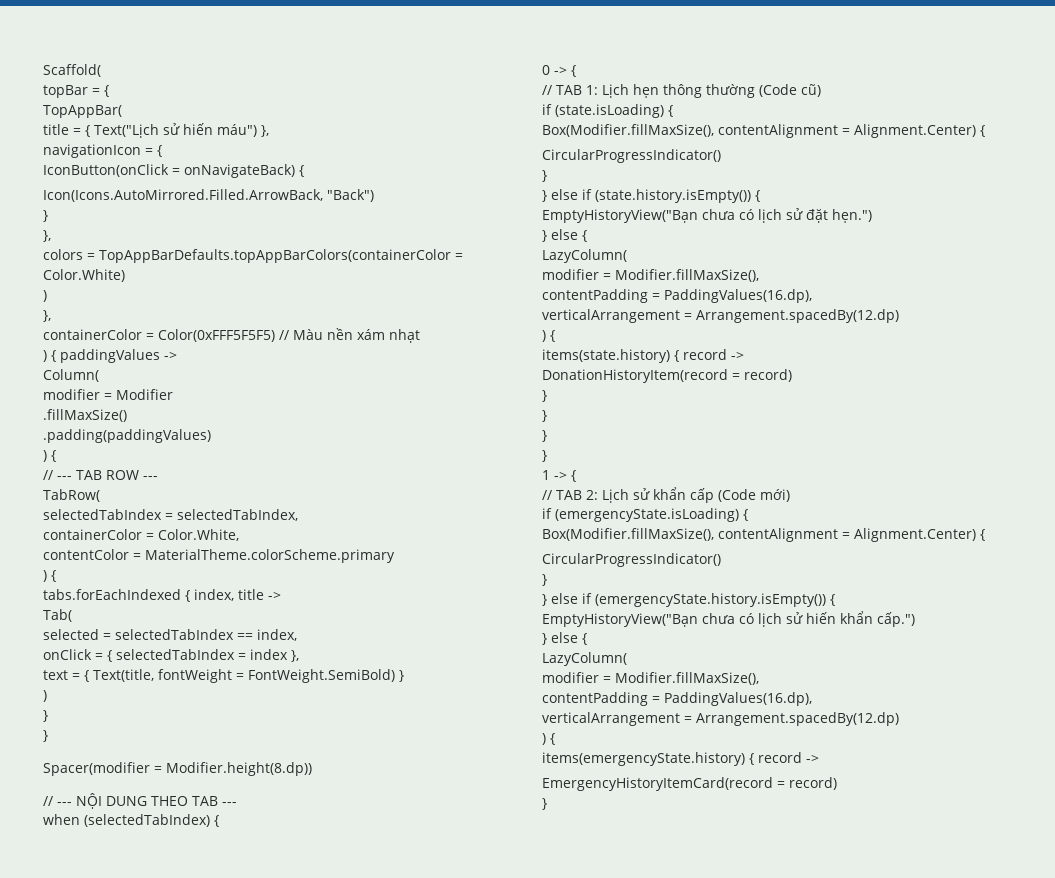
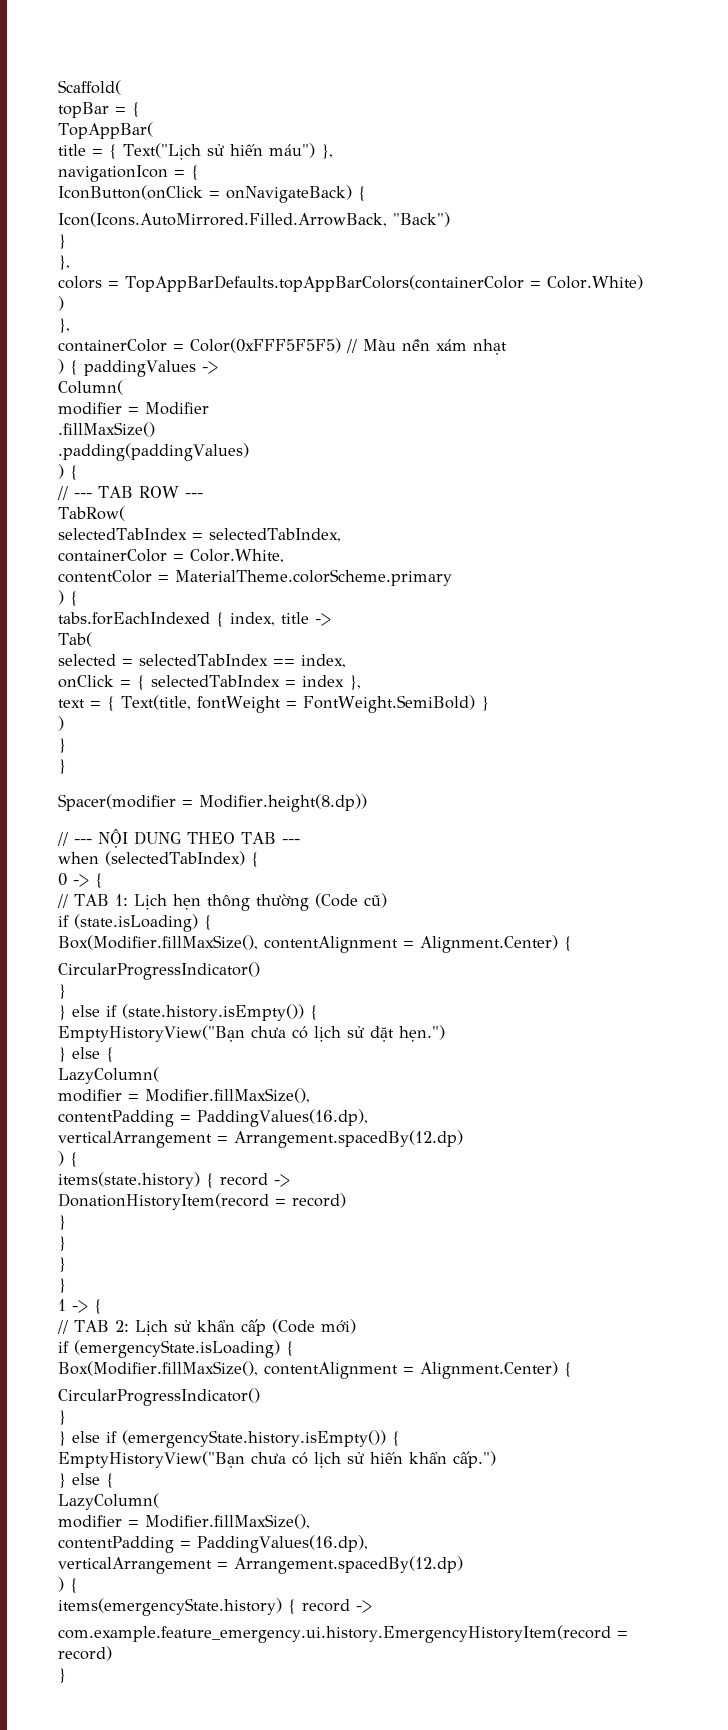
- EmergencyHistoryItemCard(record = record)
+ com.example.feature_emergency.ui.history.EmergencyHistoryItem(record = record)

